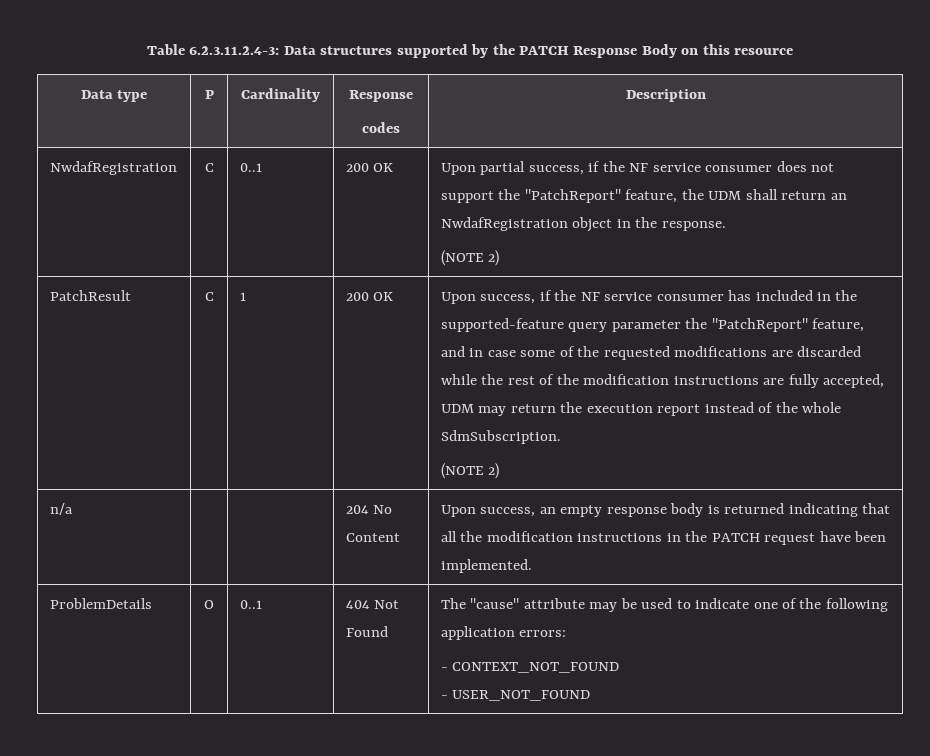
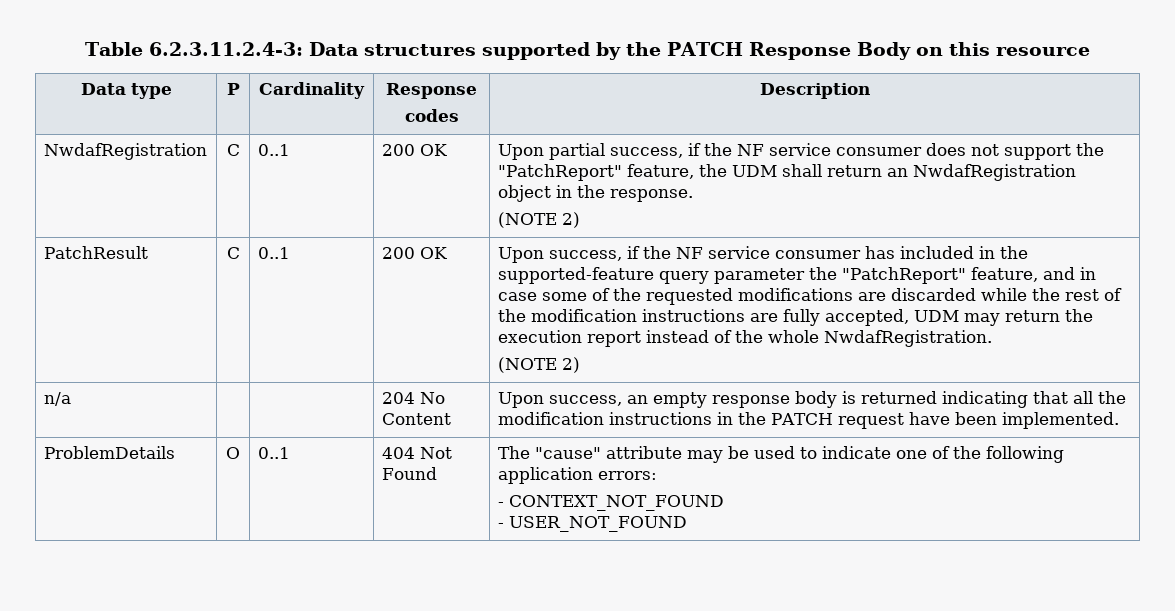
- PatchResult | C | 1
+ PatchResult | C | 0..1
- Upon success, if the NF service consumer has included in the supported-feature query parameter the "PatchReport" feature, and in case some of the requested modifications are discarded while the rest of the modification instructions are fully accepted, UDM may return the execution report instead of the whole SdmSubscription.
+ Upon success, if the NF service consumer has included in the supported-feature query parameter the "PatchReport" feature, and in case some of the requested modifications are discarded while the rest of the modification instructions are fully accepted, UDM may return the execution report instead of the whole NwdafRegistration.

